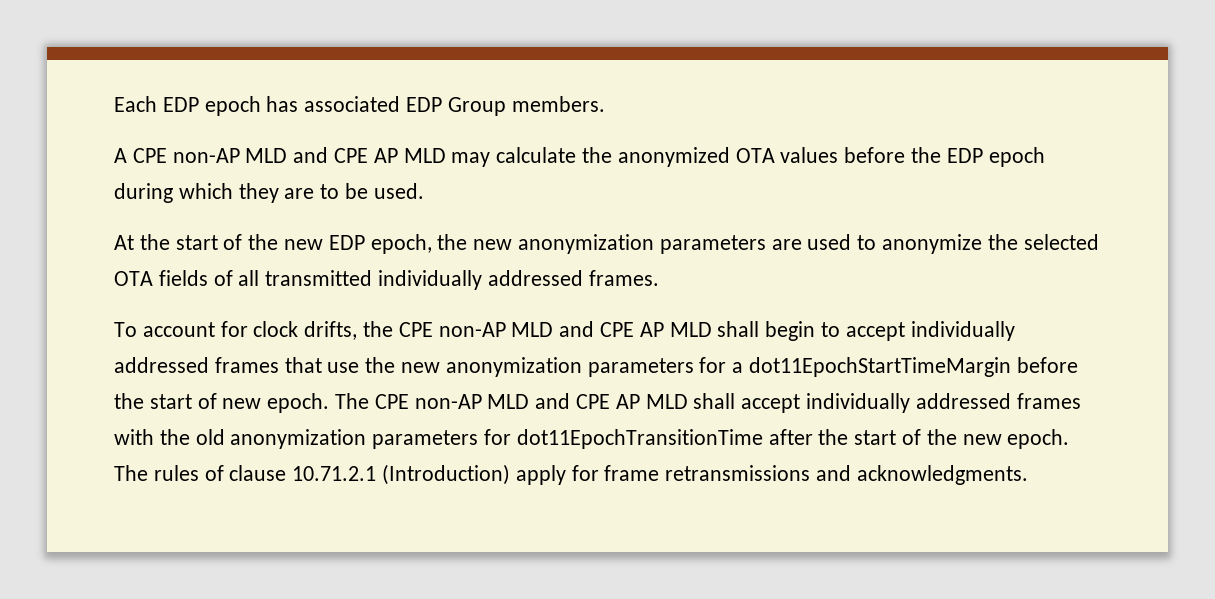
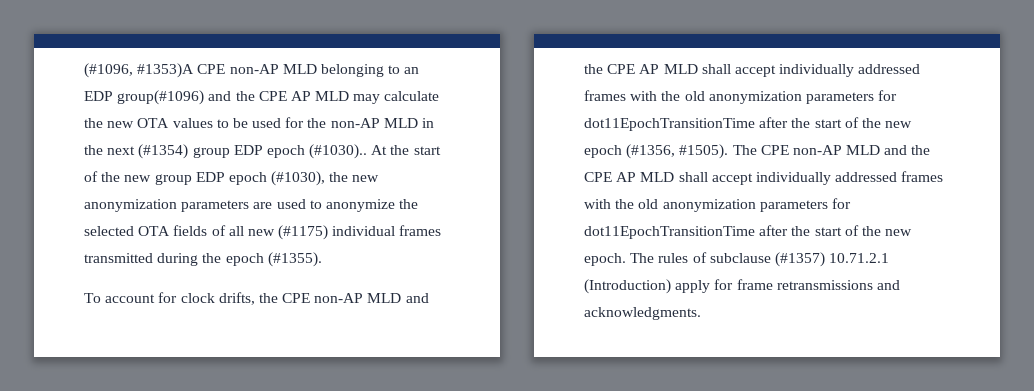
- Each EDP epoch has associated EDP Group members.
- A CPE non-AP MLD and CPE AP MLD may calculate the anonymized OTA values before the EDP epoch during which they are to be used.
- At the start of the new EDP epoch, the new anonymization parameters are used to anonymize the selected OTA fields of all transmitted individually addressed frames.
+ (#1096, #1353)A CPE non-AP MLD belonging to an EDP group(#1096) and the CPE AP MLD may calculate the new OTA values to be used for the non-AP MLD in the next (#1354) group EDP epoch (#1030).. At the start of the new group EDP epoch (#1030), the new anonymization parameters are used to anonymize the selected OTA fields of all new (#1175) individual frames transmitted during the epoch (#1355).
- To account for clock drifts, the CPE non-AP MLD and CPE AP MLD shall begin to accept individually addressed frames that use the new anonymization parameters for a dot11EpochStartTimeMargin before the start of new epoch.
+ To account for clock drifts, the CPE non-AP MLD and the CPE AP MLD shall accept individually addressed frames with the old anonymization parameters for dot11EpochTransitionTime after the start of the new epoch (#1356, #1505).
- The CPE non-AP MLD and CPE AP MLD shall accept individually addressed frames with the old anonymization parameters for dot11EpochTransitionTime after the start of the new epoch.
+ The CPE non-AP MLD and the CPE AP MLD shall accept individually addressed frames with the old anonymization parameters for dot11EpochTransitionTime after the start of the new epoch.
- The rules of clause 10.71.2.1 (Introduction) apply for frame retransmissions and acknowledgments.
+ The rules of subclause (#1357) 10.71.2.1 (Introduction) apply for frame retransmissions and acknowledgments.

